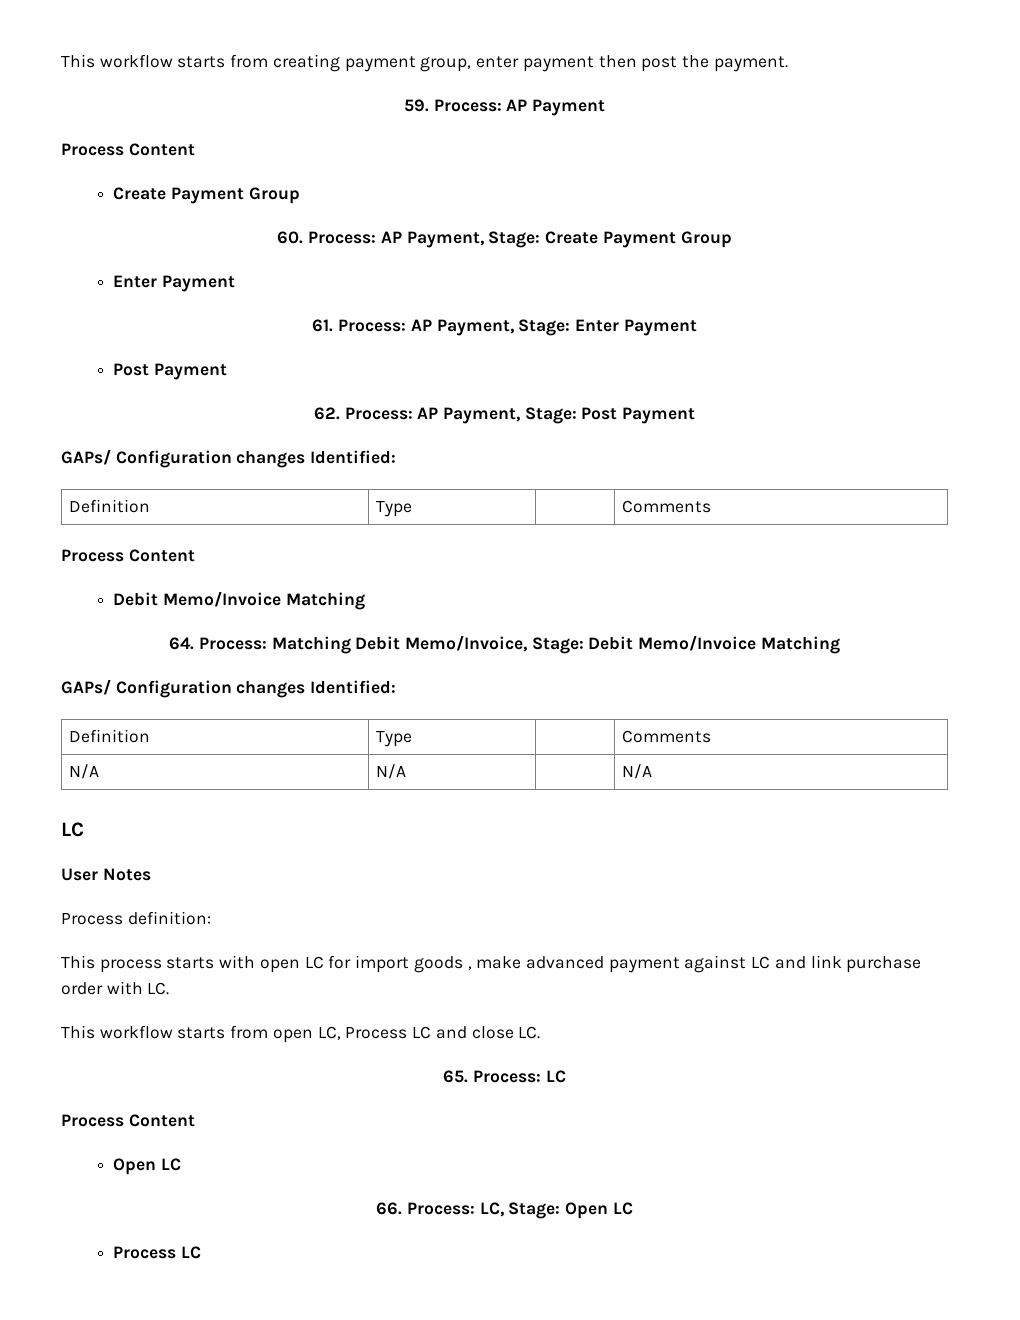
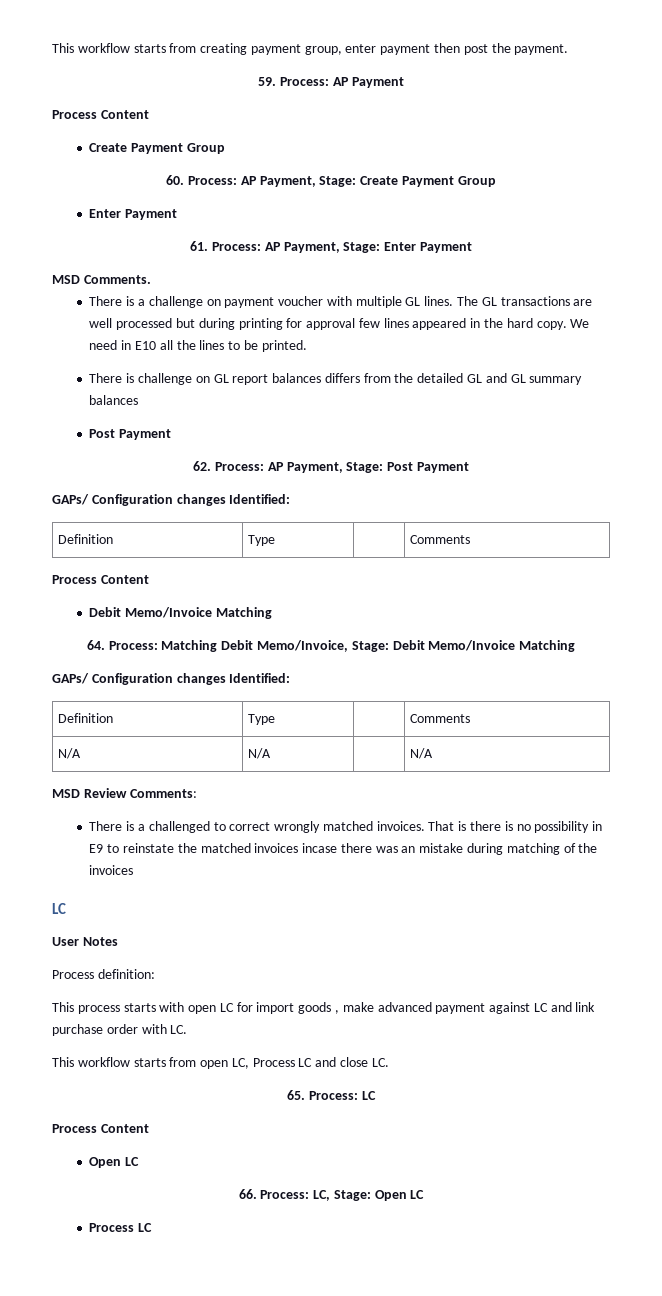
+ MSD Comments.
+ There is a challenge on payment voucher with multiple GL lines. The GL transactions are well processed but during printing for approval few lines appeared in the hard copy. We need in E10 all the lines to be printed.
+ There is challenge on GL report balances differs from the detailed GL and GL summary balances
+ MSD Review Comments:
+ There is a challenged to correct wrongly matched invoices. That is there is no possibility in E9 to reinstate the matched invoices incase there was an mistake during matching of the invoices

